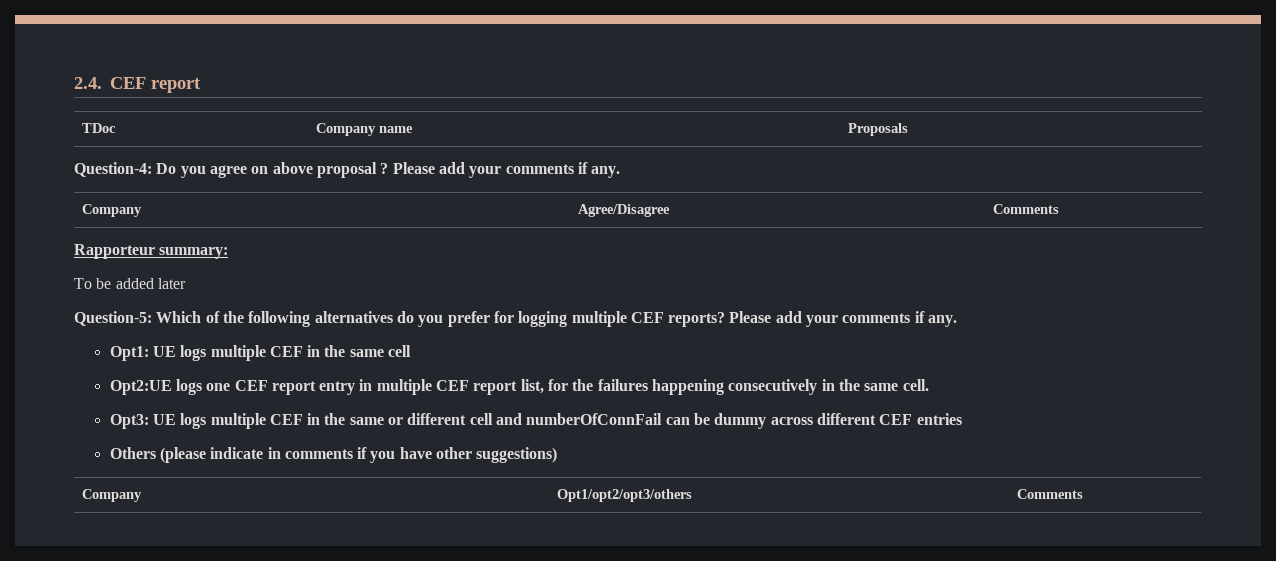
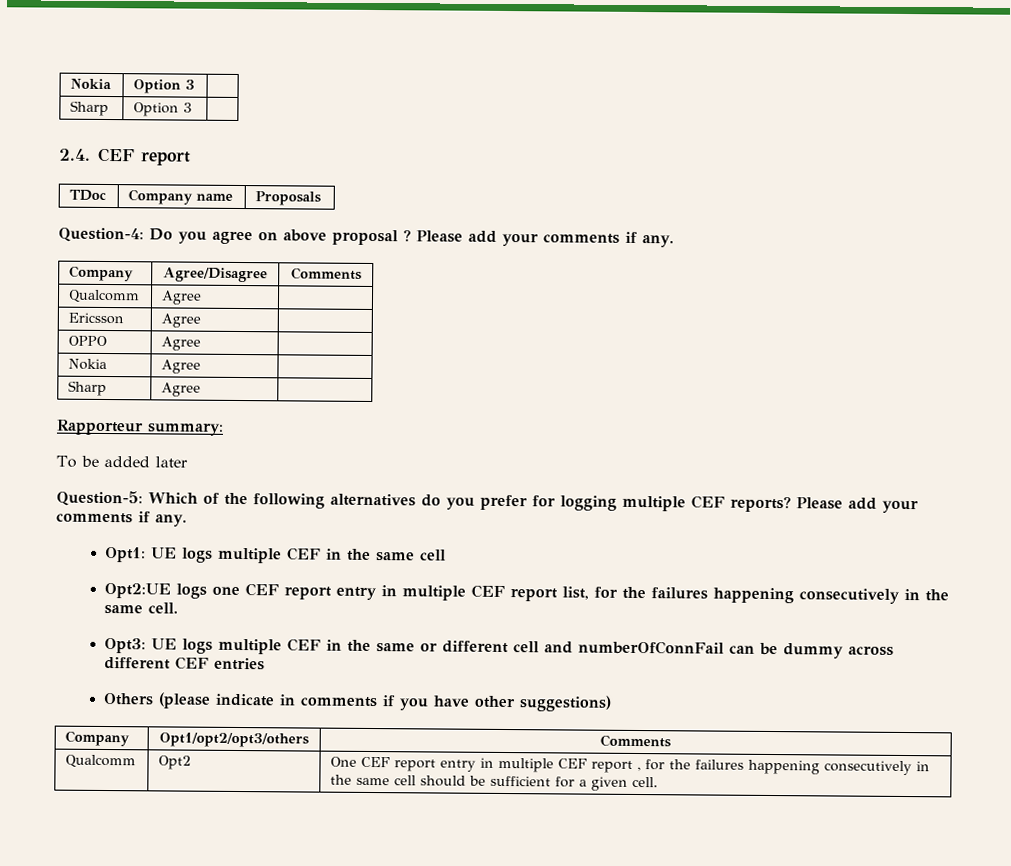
+ Nokia | Option 3 |
+ Sharp | Option 3 |
+ Qualcomm | Agree |
+ Ericsson | Agree |
+ OPPO | Agree |
+ Nokia | Agree |
+ Sharp | Agree |
+ Qualcomm | Opt2 | One CEF report entry in multiple CEF report , for the failures happening consecutively in the same cell should be sufficient for a given cell.

